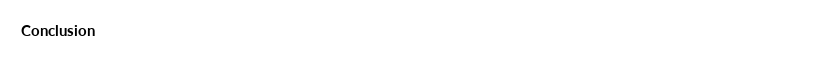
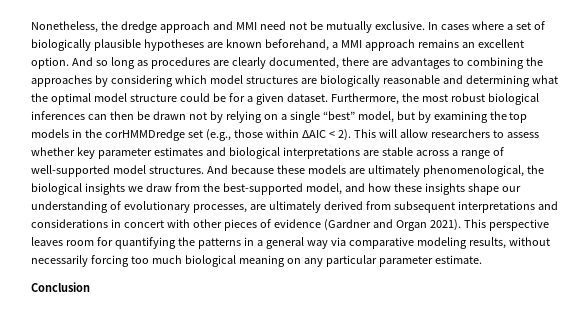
+ Nonetheless, the dredge approach and MMI need not be mutually exclusive. In cases where a set of biologically plausible hypotheses are known beforehand, a MMI approach remains an excellent option. And so long as procedures are clearly documented, there are advantages to combining the approaches by considering which model structures are biologically reasonable and determining what the optimal model structure could be for a given dataset. Furthermore, the most robust biological inferences can then be drawn not by relying on a single “best” model, but by examining the top models in the corHMMDredge set (e.g., those within ΔAIC < 2). This will allow researchers to assess whether key parameter estimates and biological interpretations are stable across a range of well-supported model structures. And because these models are ultimately phenomenological, the biological insights we draw from the best-supported model, and how these insights shape our understanding of evolutionary processes, are ultimately derived from subsequent interpretations and considerations in concert with other pieces of evidence (Gardner and Organ 2021). This perspective leaves room for quantifying the patterns in a general way via comparative modeling results, without necessarily forcing too much biological meaning on any particular parameter estimate.

